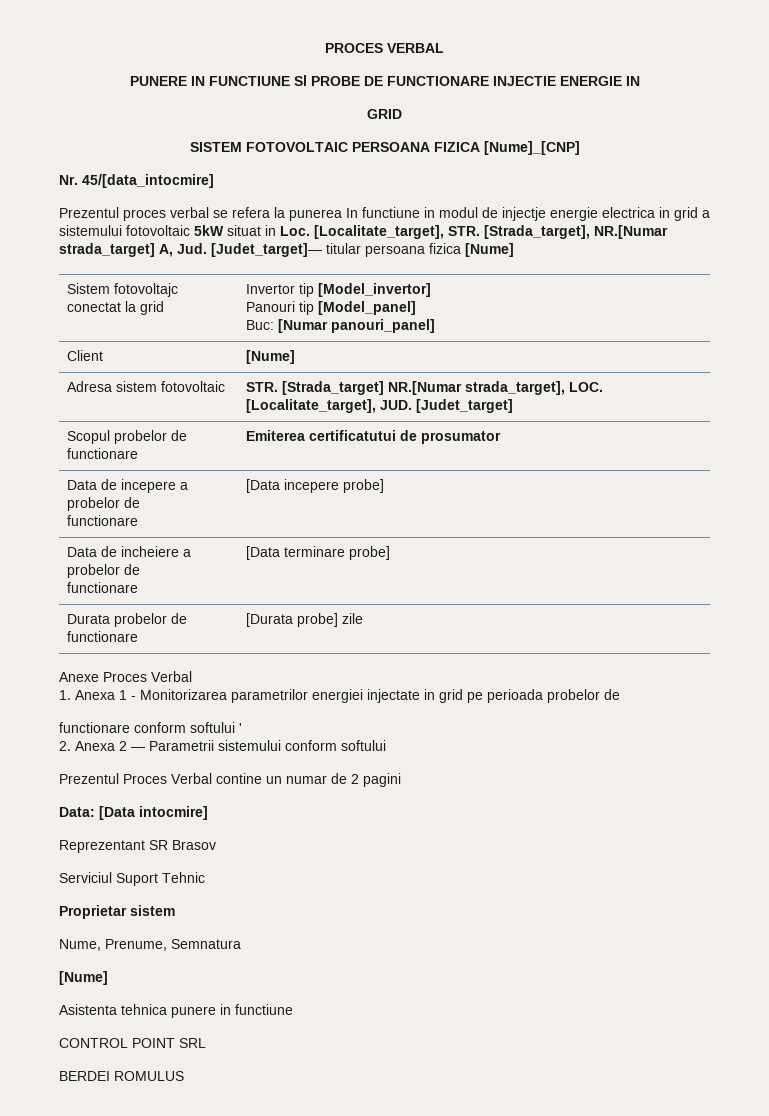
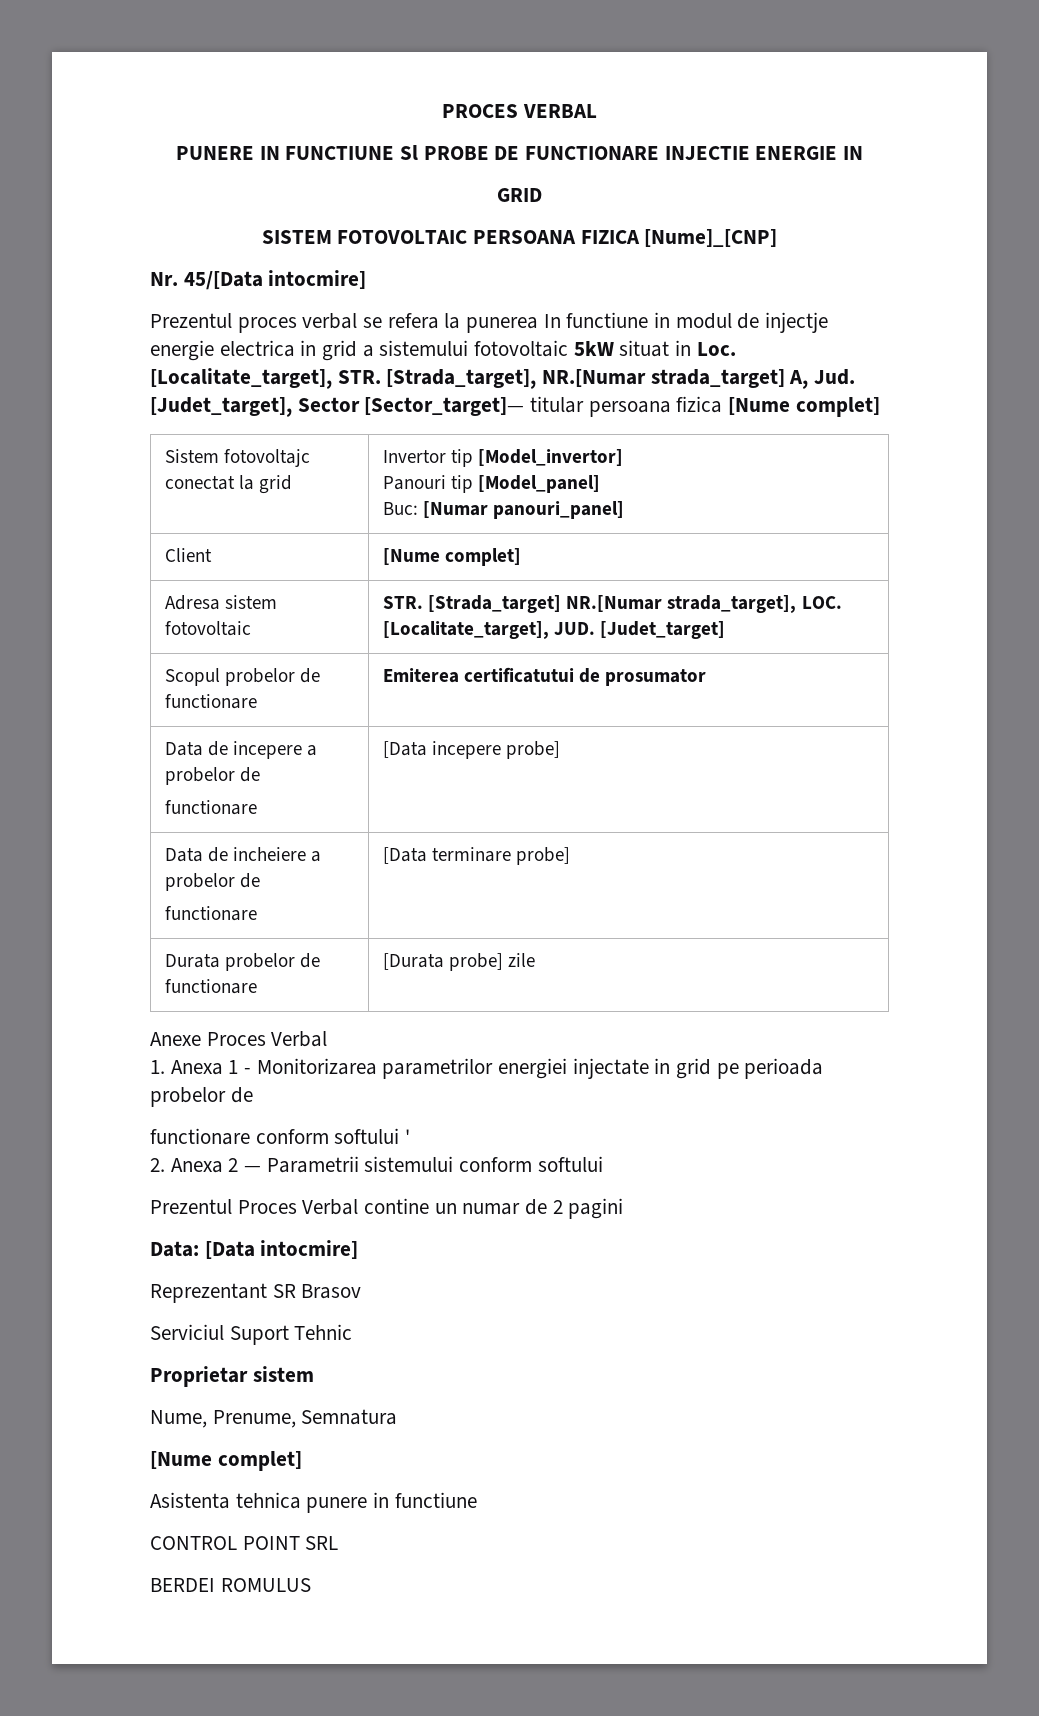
- Nr. 45/[data_intocmire]
+ Nr. 45/[Data intocmire]
- Prezentul proces verbal se refera la punerea In functiune in modul de injectje energie electrica in grid a sistemului fotovoltaic 5kW situat in Loc. [Localitate_target], STR. [Strada_target], NR.[Numar strada_target] A, Jud. [Judet_target]— titular persoana fizica [Nume]
+ Prezentul proces verbal se refera la punerea In functiune in modul de injectje energie electrica in grid a sistemului fotovoltaic 5kW situat in Loc. [Localitate_target], STR. [Strada_target], NR.[Numar strada_target] A, Jud. [Judet_target], Sector [Sector_target]— titular persoana fizica [Nume complet]
- Client | [Nume]
+ Client | [Nume complet]
  Nume, Prenume, Semnatura
- [Nume]
+ [Nume complet]

